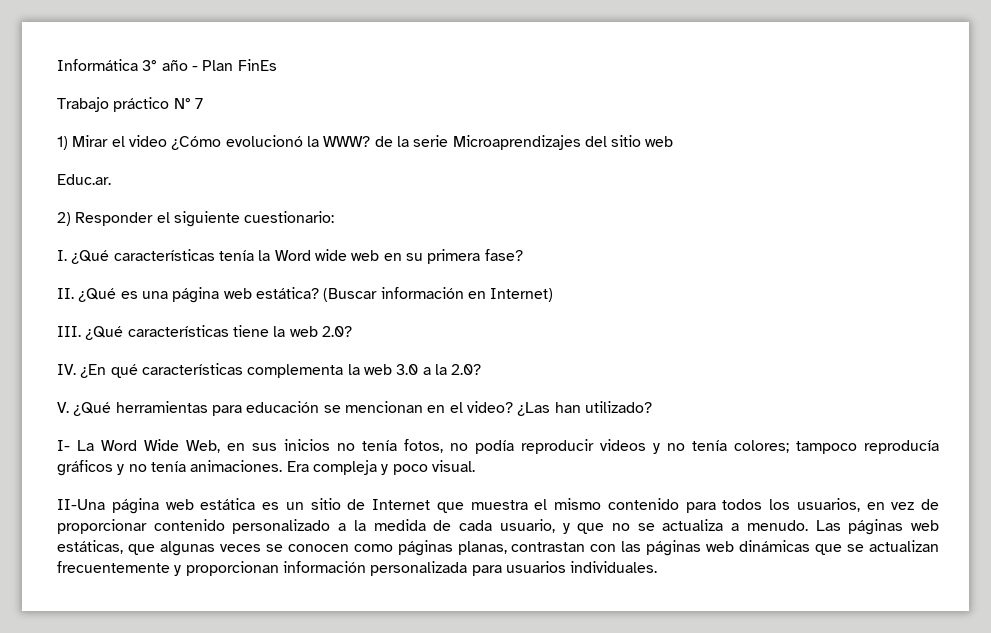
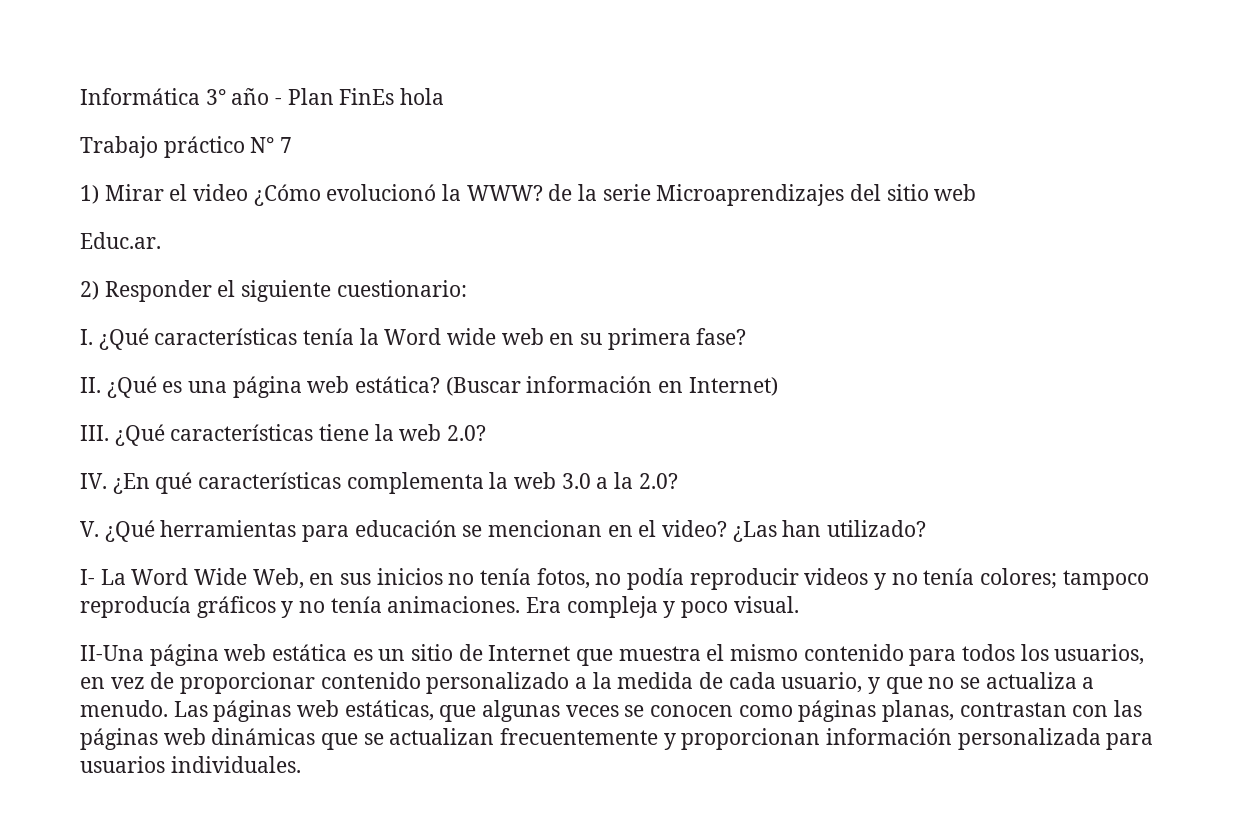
- Informática 3° año - Plan FinEs
+ Informática 3° año - Plan FinEs hola

